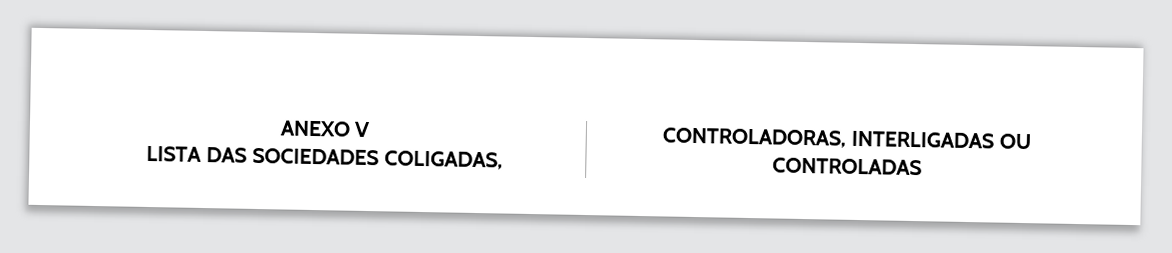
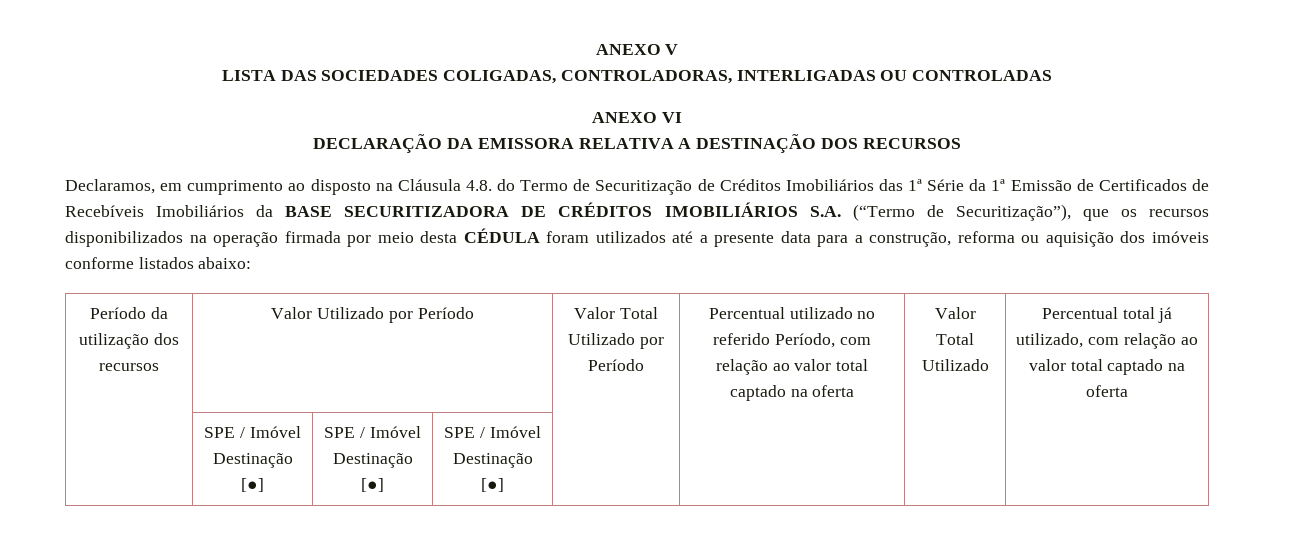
+ ANEXO VI
+ DECLARAÇÃO DA EMISSORA RELATIVA A DESTINAÇÃO DOS RECURSOS
+ Declaramos, em cumprimento ao disposto na Cláusula 4.8. do Termo de Securitização de Créditos Imobiliários das 1ª Série da 1ª Emissão de Certificados de Recebíveis Imobiliários da BASE SECURITIZADORA DE CRÉDITOS IMOBILIÁRIOS S.A. (“Termo de Securitização”), que os recursos disponibilizados na operação firmada por meio desta CÉDULA foram utilizados até a presente data para a construção, reforma ou aquisição dos imóveis conforme listados abaixo:
+ Período da utilização dos recursos | Valor Utilizado por Período | Valor Total Utilizado por Período | Percentual utilizado no referido Período, com relação ao valor total captado na oferta | Valor Total Utilizado | Percentual total já utilizado, com relação ao valor total captado na oferta
+ | SPE / Imóvel Destinação [●] | SPE / Imóvel Destinação [●] | SPE / Imóvel Destinação [●] | | | |

